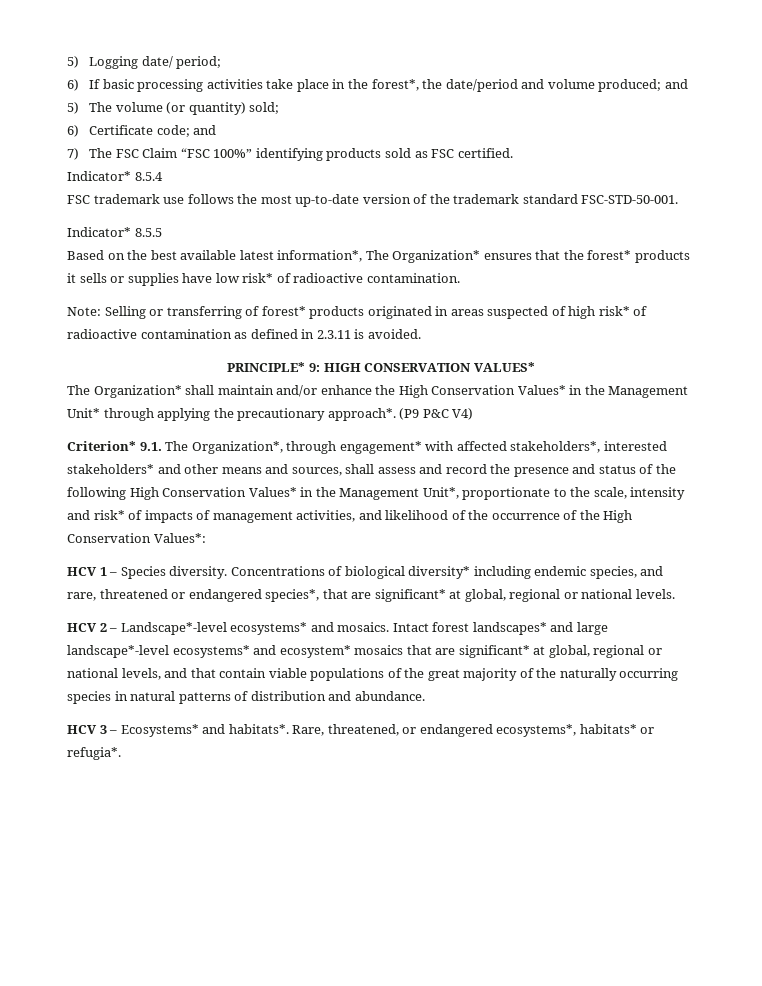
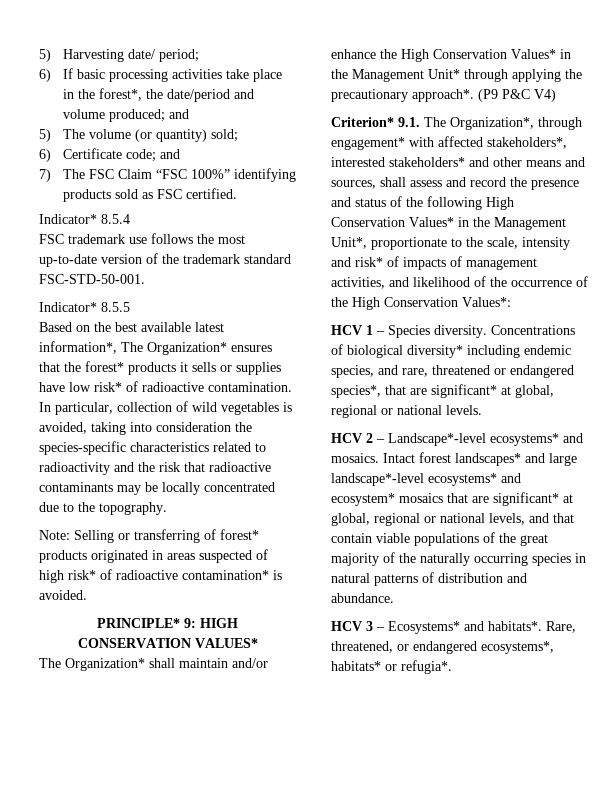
- 5) Logging date/ period;
+ 5) Harvesting date/ period;
+ In particular, collection of wild vegetables is avoided, taking into consideration the species-specific characteristics related to radioactivity and the risk that radioactive contaminants may be locally concentrated due to the topography.
- Note: Selling or transferring of forest* products originated in areas suspected of high risk* of radioactive contamination as defined in 2.3.11 is avoided.
+ Note: Selling or transferring of forest* products originated in areas suspected of high risk* of radioactive contamination* is avoided.

